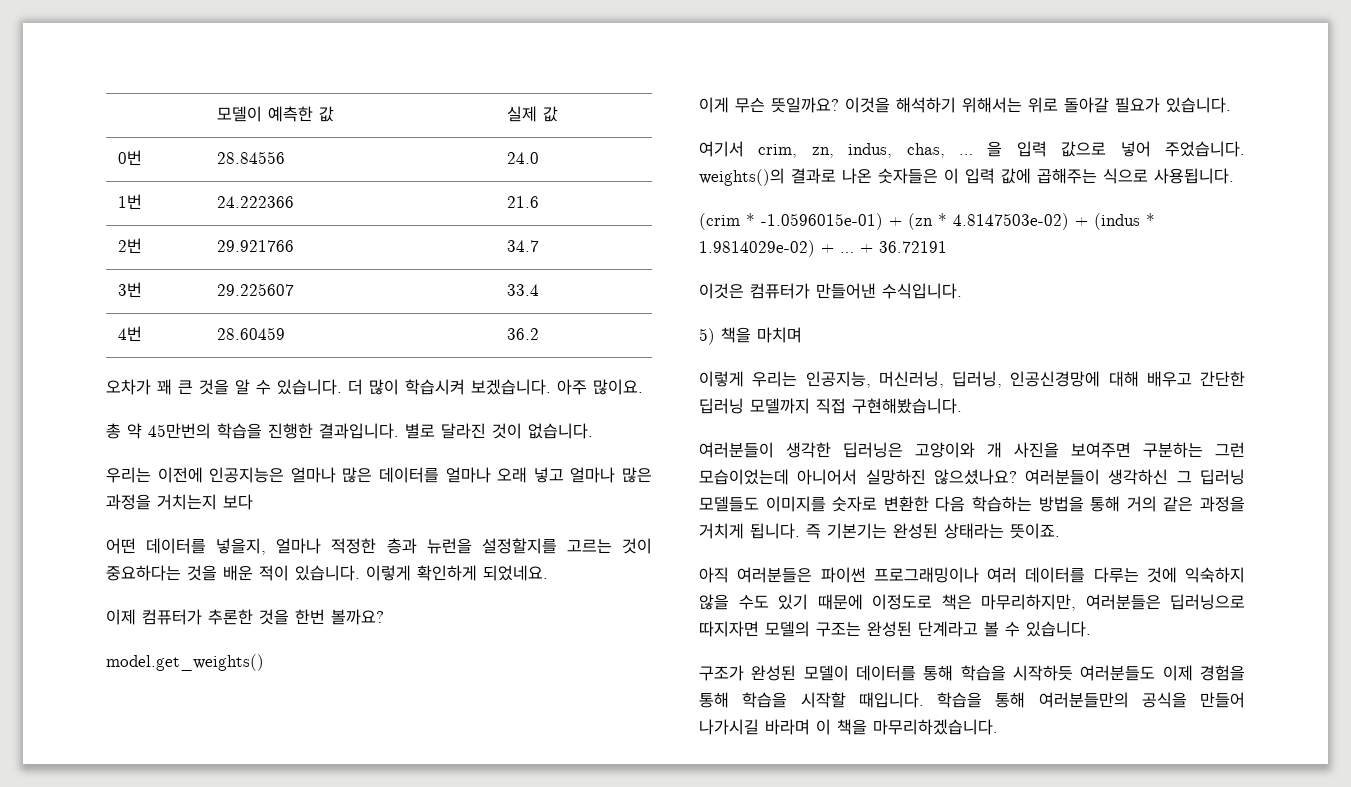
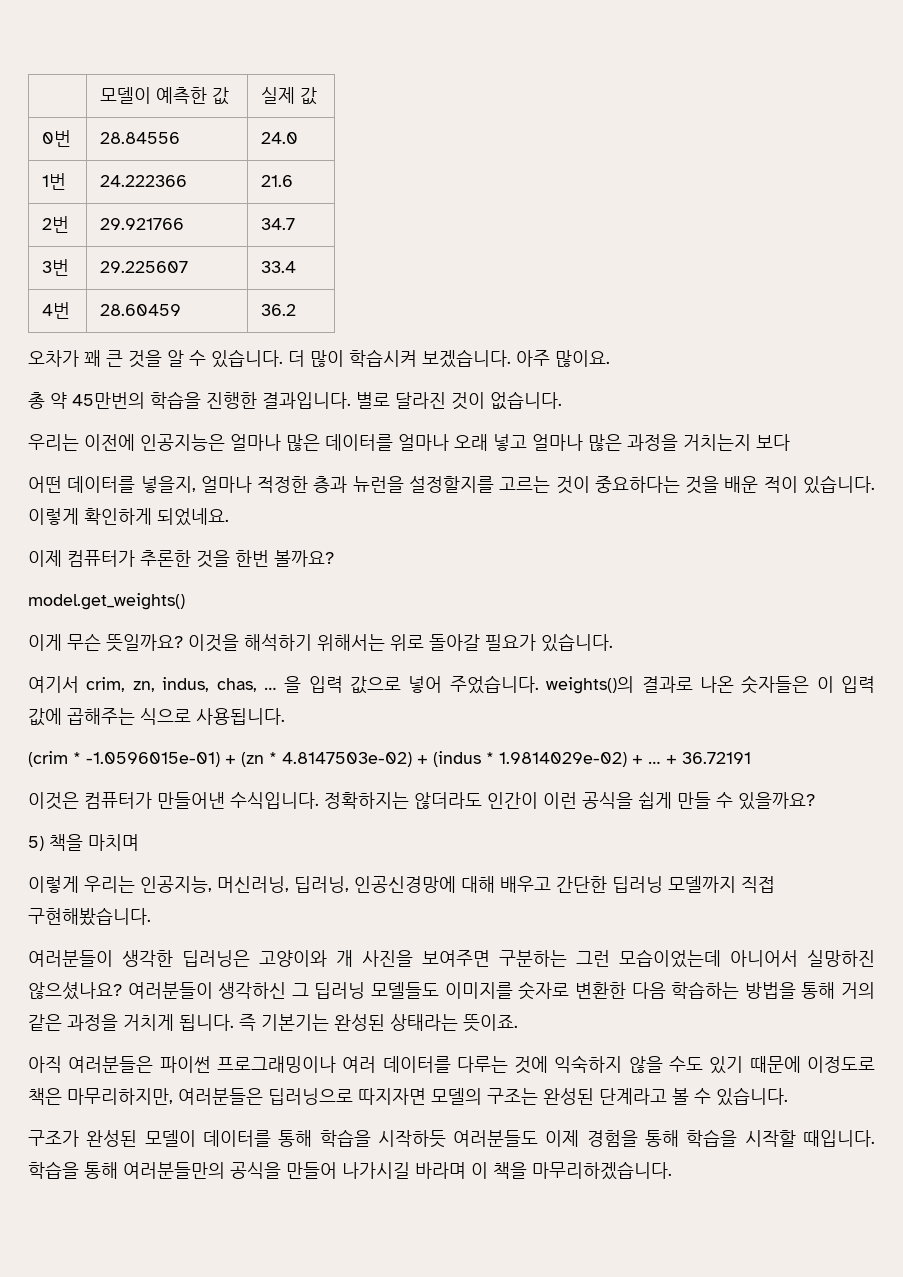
+ 정확하지는 않더라도 인간이 이런 공식을 쉽게 만들 수 있을까요?

